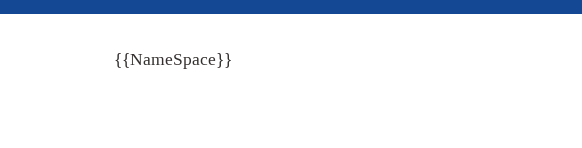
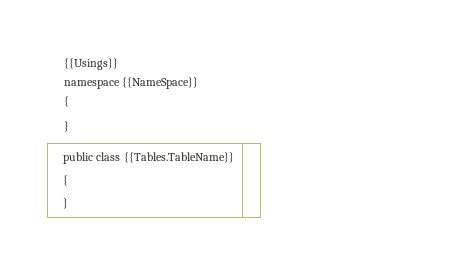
- {{NameSpace}}
+ {{Usings}}
+ namespace {{NameSpace}}
+ {
+ }
+ public class {{Tables.TableName}}
+ {
+ } |

